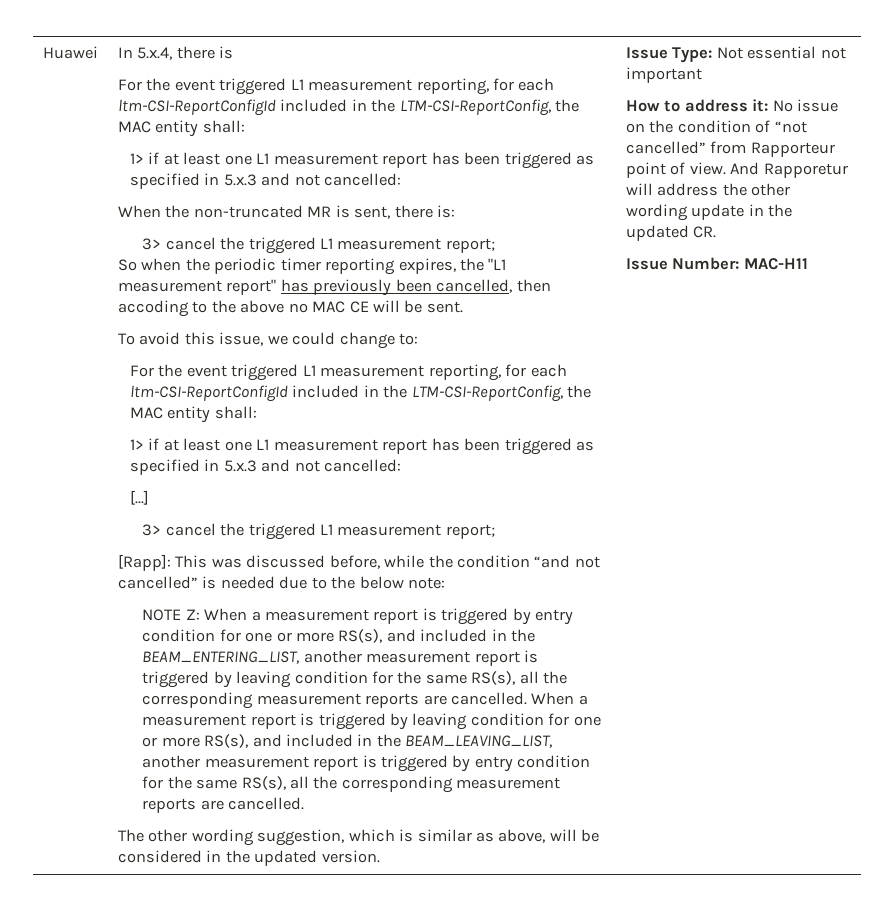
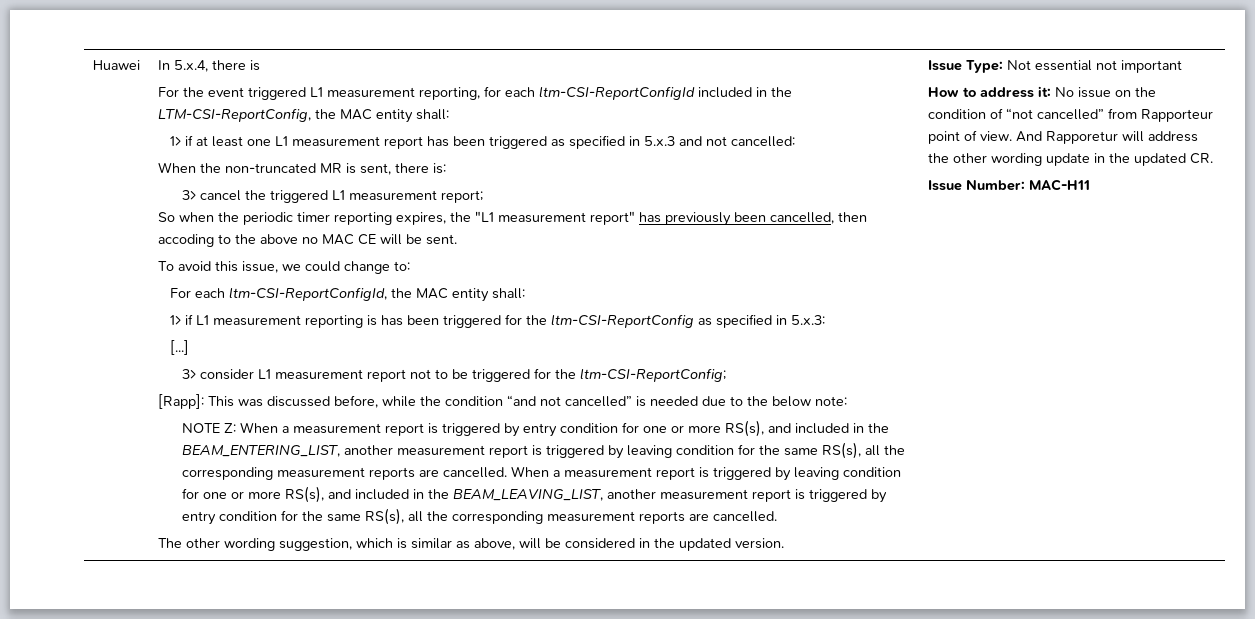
  To avoid this issue, we could change to:
- For the event triggered L1 measurement reporting, for each ltm-CSI-ReportConfigId included in the LTM-CSI-ReportConfig, the MAC entity shall:
- 1> if at least one L1 measurement report has been triggered as specified in 5.x.3 and not cancelled:
+ For each ltm-CSI-ReportConfigId, the MAC entity shall:
+ 1> if L1 measurement reporting is has been triggered for the ltm-CSI-ReportConfig as specified in 5.x.3:
  [...]
- 3> cancel the triggered L1 measurement report;
+ 3> consider L1 measurement report not to be triggered for the ltm-CSI-ReportConfig;

